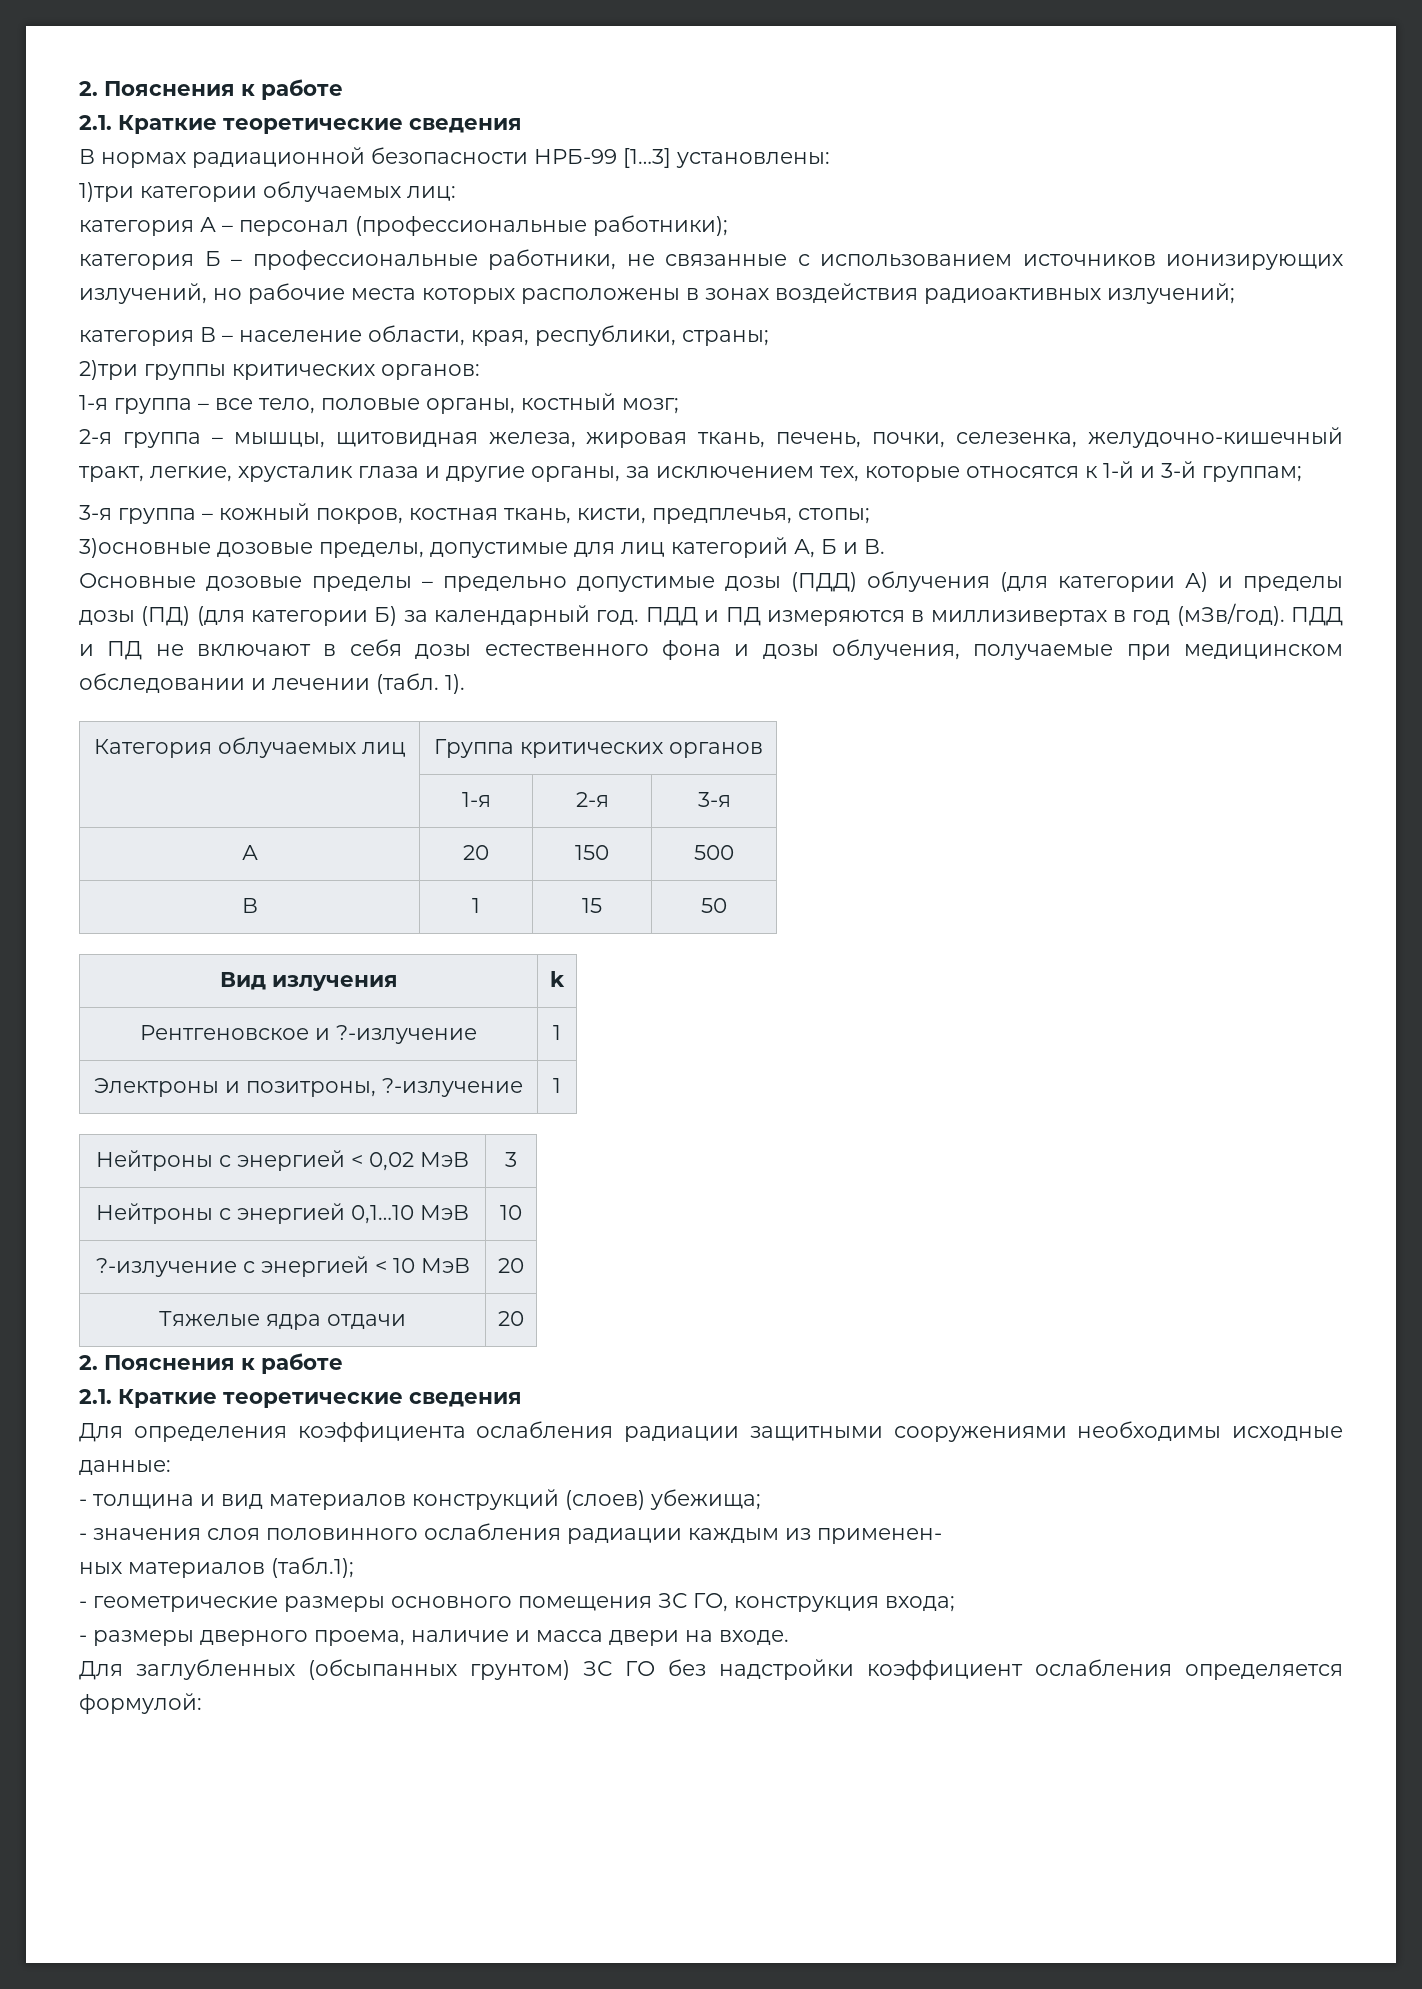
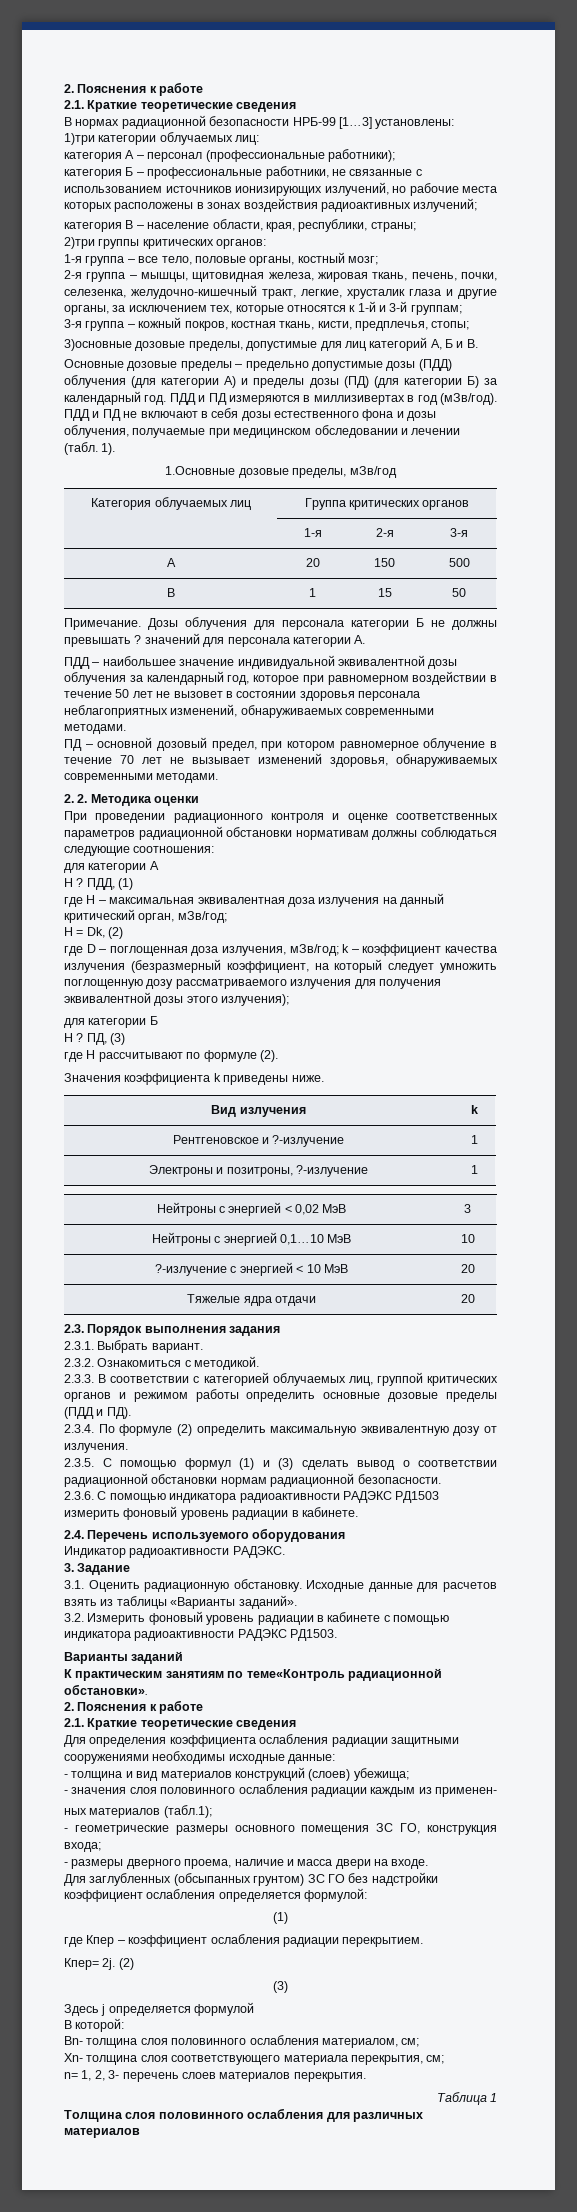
+ 1.Основные дозовые пределы, мЗв/год
+ Примечание. Дозы облучения для персонала категории Б не должны превышать ? значений для персонала категории А.
+ ПДД – наибольшее значение индивидуальной эквивалентной дозы облучения за календарный год, которое при равномерном воздействии в течение 50 лет не вызовет в состоянии здоровья персонала неблагоприятных изменений, обнаруживаемых современными методами.
+ ПД – основной дозовый предел, при котором равномерное облучение в течение 70 лет не вызывает изменений здоровья, обнаруживаемых современными методами.
+ 2. 2. Методика оценки
+ При проведении радиационного контроля и оценке соответственных параметров радиационной обстановки нормативам должны соблюдаться следующие соотношения:
+ для категории А
+ Н ? ПДД, (1)
+ где Н – максимальная эквивалентная доза излучения на данный критический орган, мЗв/год;
+ Н = Dk, (2)
+ где D – поглощенная доза излучения, мЗв/год; k – коэффициент качества излучения (безразмерный коэффициент, на который следует умножить поглощенную дозу рассматриваемого излучения для получения эквивалентной дозы этого излучения);
+ для категории Б
+ Н ? ПД, (3)
+ где Н рассчитывают по формуле (2).
+ Значения коэффициента k приведены ниже.
+ 2.3. Порядок выполнения задания
+ 2.3.1. Выбрать вариант.
+ 2.3.2. Ознакомиться с методикой.
+ 2.3.3. В соответствии с категорией облучаемых лиц, группой критических органов и режимом работы определить основные дозовые пределы (ПДД и ПД).
+ 2.3.4. По формуле (2) определить максимальную эквивалентную дозу от излучения.
+ 2.3.5. С помощью формул (1) и (3) сделать вывод о соответствии радиационной обстановки нормам радиационной безопасности.
+ 2.3.6. С помощью индикатора радиоактивности РАДЭКС РД1503 измерить фоновый уровень радиации в кабинете.
+ 2.4. Перечень используемого оборудования
+ Индикатор радиоактивности РАДЭКС.
+ 3. Задание
+ 3.1. Оценить радиационную обстановку. Исходные данные для расчетов взять из таблицы «Варианты заданий».
+ 3.2. Измерить фоновый уровень радиации в кабинете с помощью индикатора радиоактивности РАДЭКС РД1503.
+ Варианты заданий
+ К практическим занятиям по теме«Контроль радиационной обстановки».
  Для заглубленных (обсыпанных грунтом) ЗС ГО без надстройки коэффициент ослабления определяется формулой:
+ (1)
+ где Кпер – коэффициент ослабления радиации перекрытием.
+ Кпер= 2j. (2)
+ (3)
+ Здесь j определяется формулой
+ В которой:
+ Вn- толщина слоя половинного ослабления материалом, см;
+ Хn- толщина слоя соответствующего материала перекрытия, см;
+ n= 1, 2, 3- перечень слоев материалов перекрытия.
+ Таблица 1
+ Толщина слоя половинного ослабления для различных материалов

